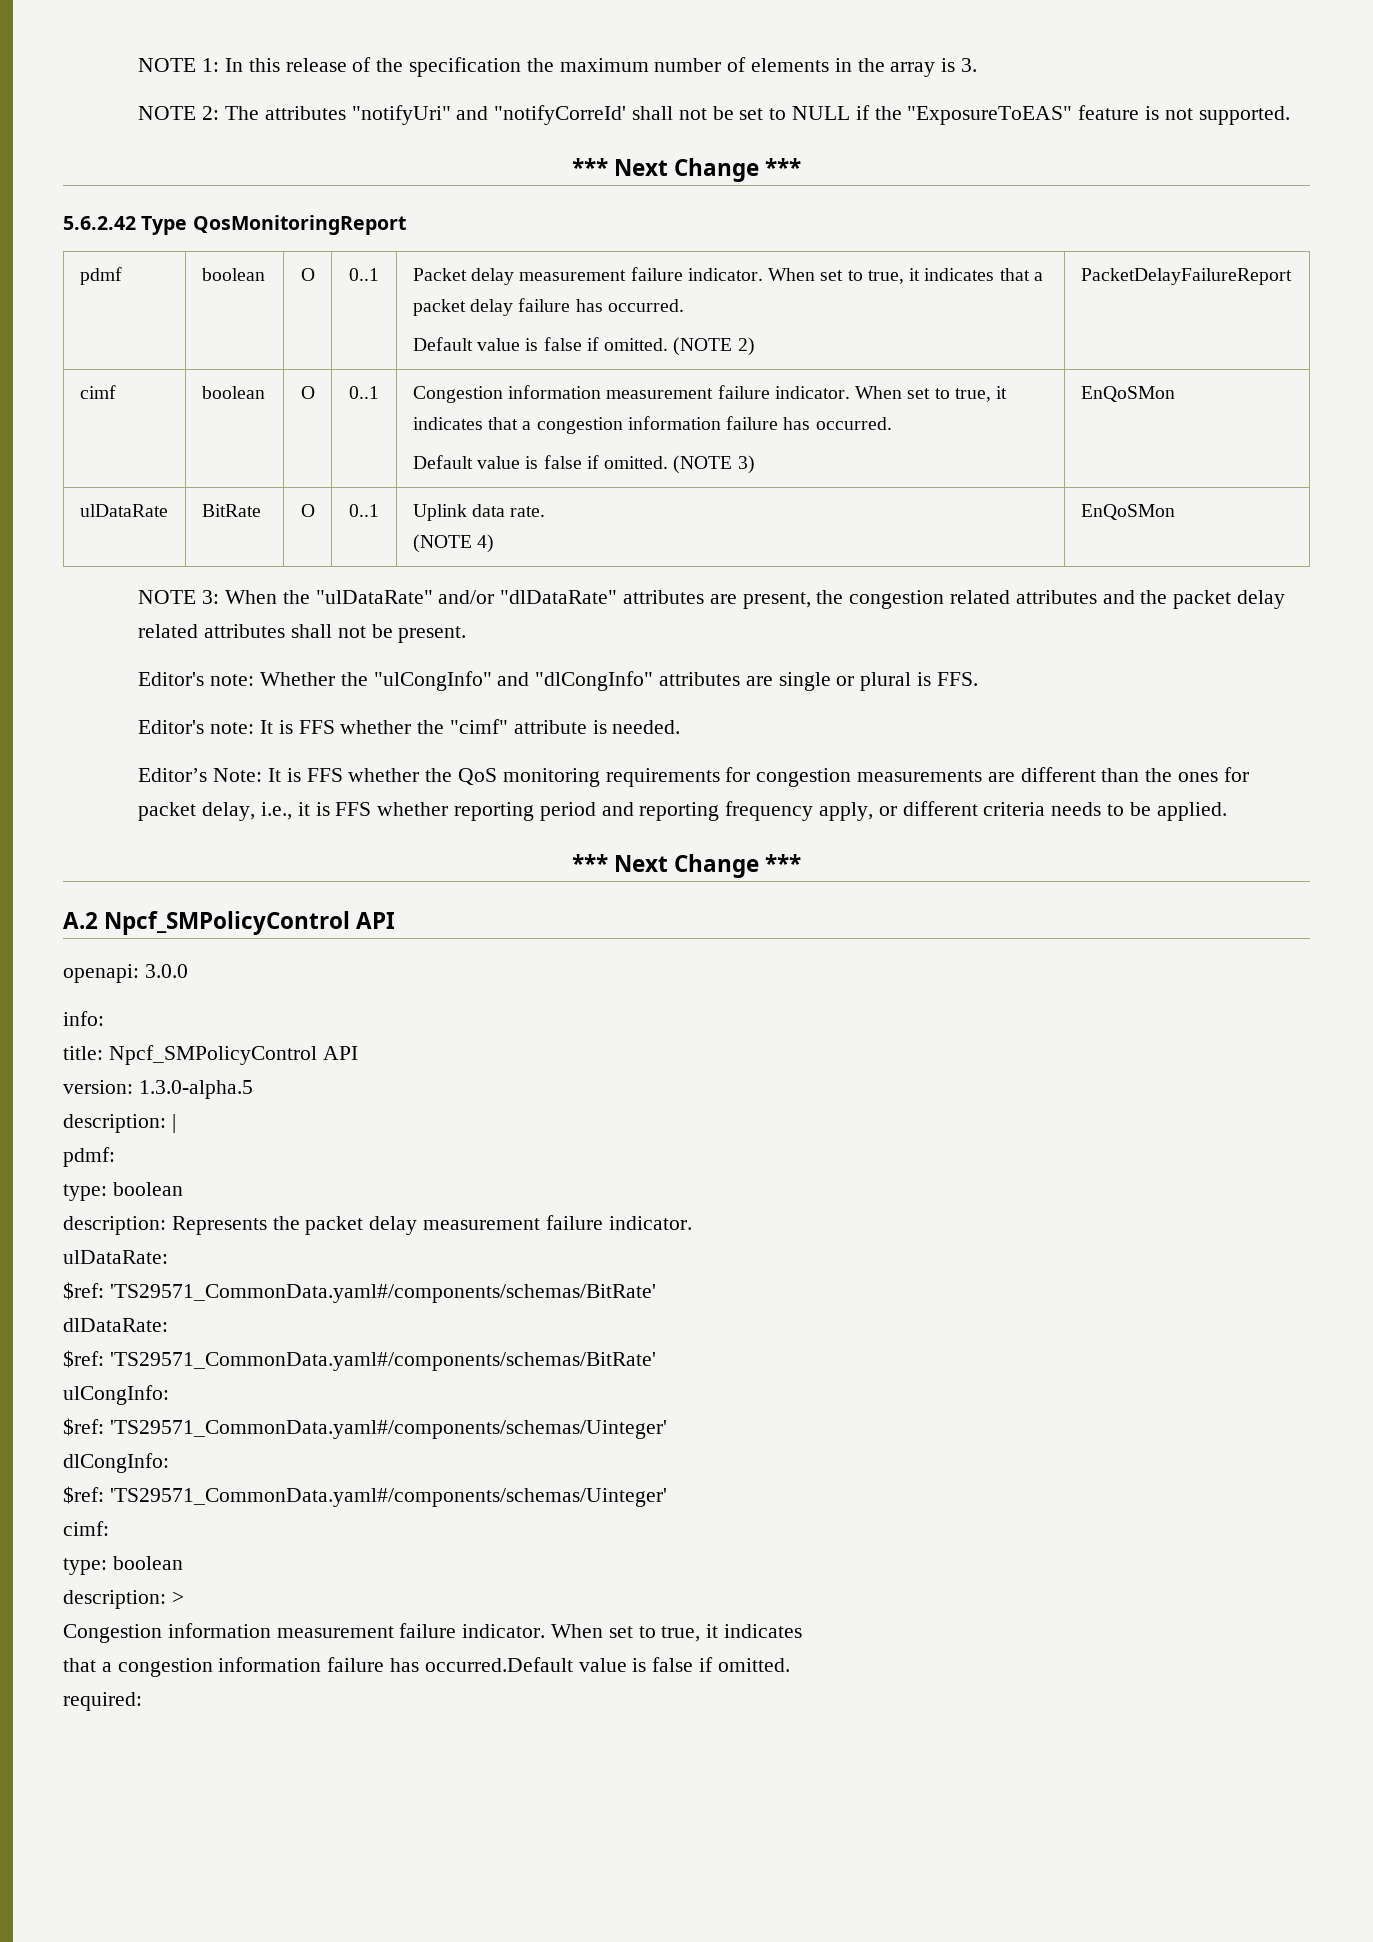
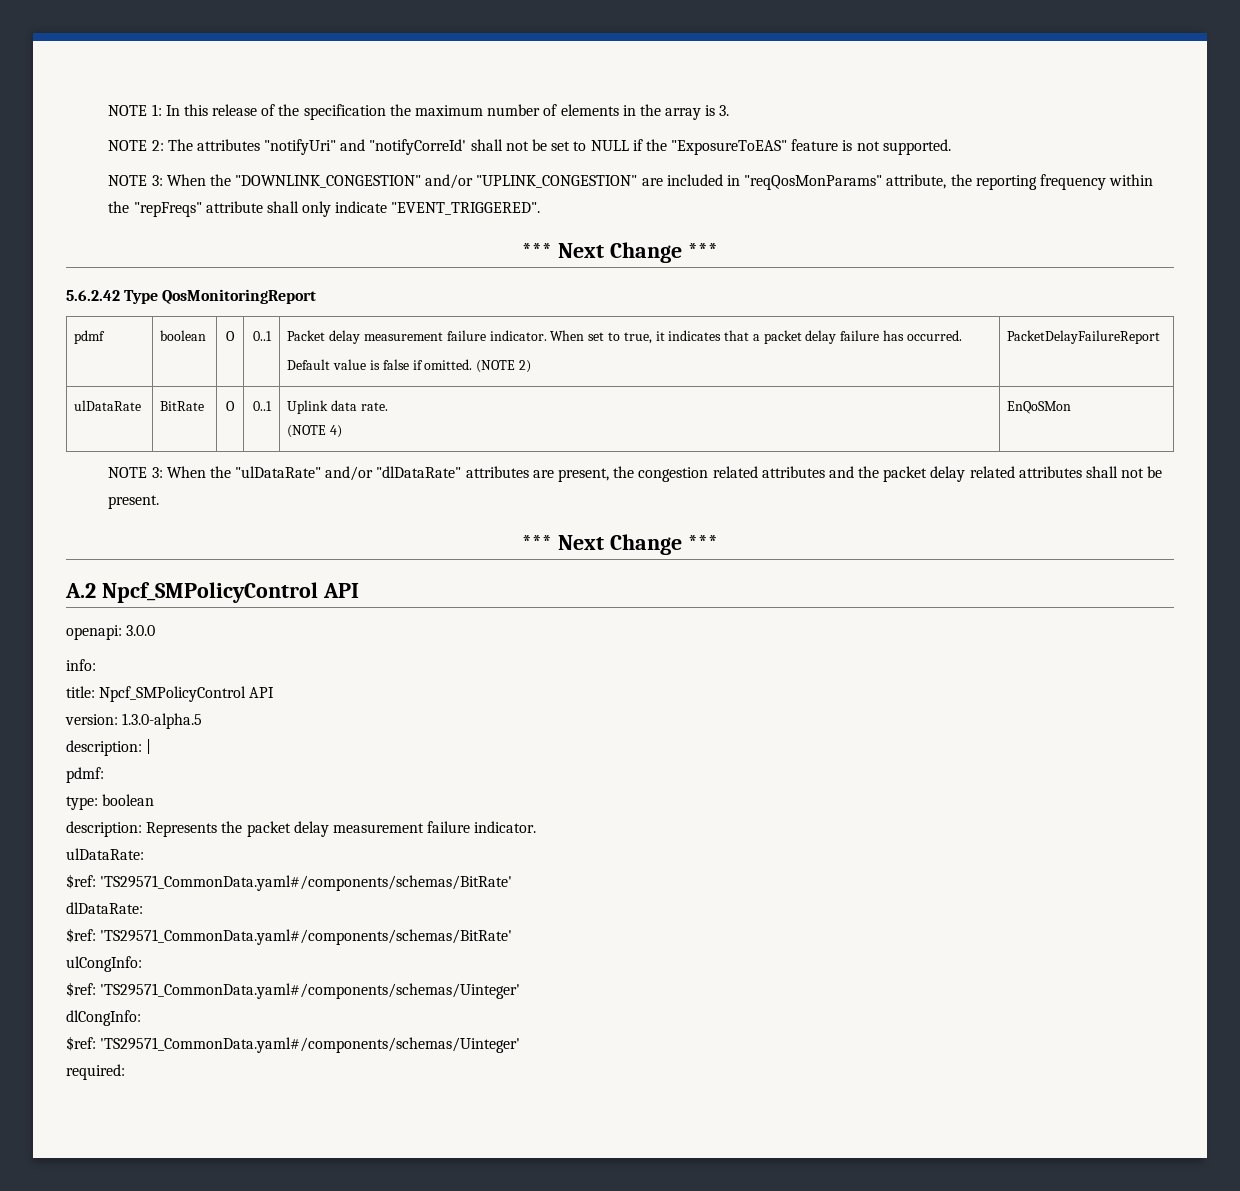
+ NOTE 3: When the "DOWNLINK_CONGESTION" and/or "UPLINK_CONGESTION" are included in "reqQosMonParams" attribute, the reporting frequency within the "repFreqs" attribute shall only indicate "EVENT_TRIGGERED".
- cimf | boolean | O | 0..1 | Congestion information measurement failure indicator. When set to true, it indicates that a congestion information failure has occurred.
- Default value is false if omitted. (NOTE 3) | EnQoSMon
- Editor's note: Whether the "ulCongInfo" and "dlCongInfo" attributes are single or plural is FFS.
- Editor's note: It is FFS whether the "cimf" attribute is needed.
- Editor’s Note: It is FFS whether the QoS monitoring requirements for congestion measurements are different than the ones for packet delay, i.e., it is FFS whether reporting period and reporting frequency apply, or different criteria needs to be applied.
- cimf:
- type: boolean
- description: >
- Congestion information measurement failure indicator. When set to true, it indicates
- that a congestion information failure has occurred.Default value is false if omitted.

